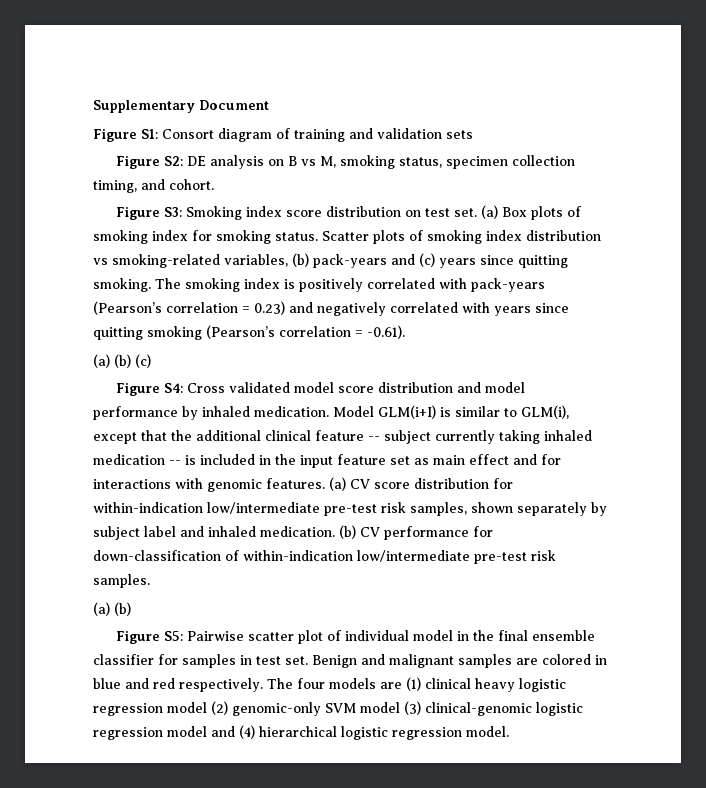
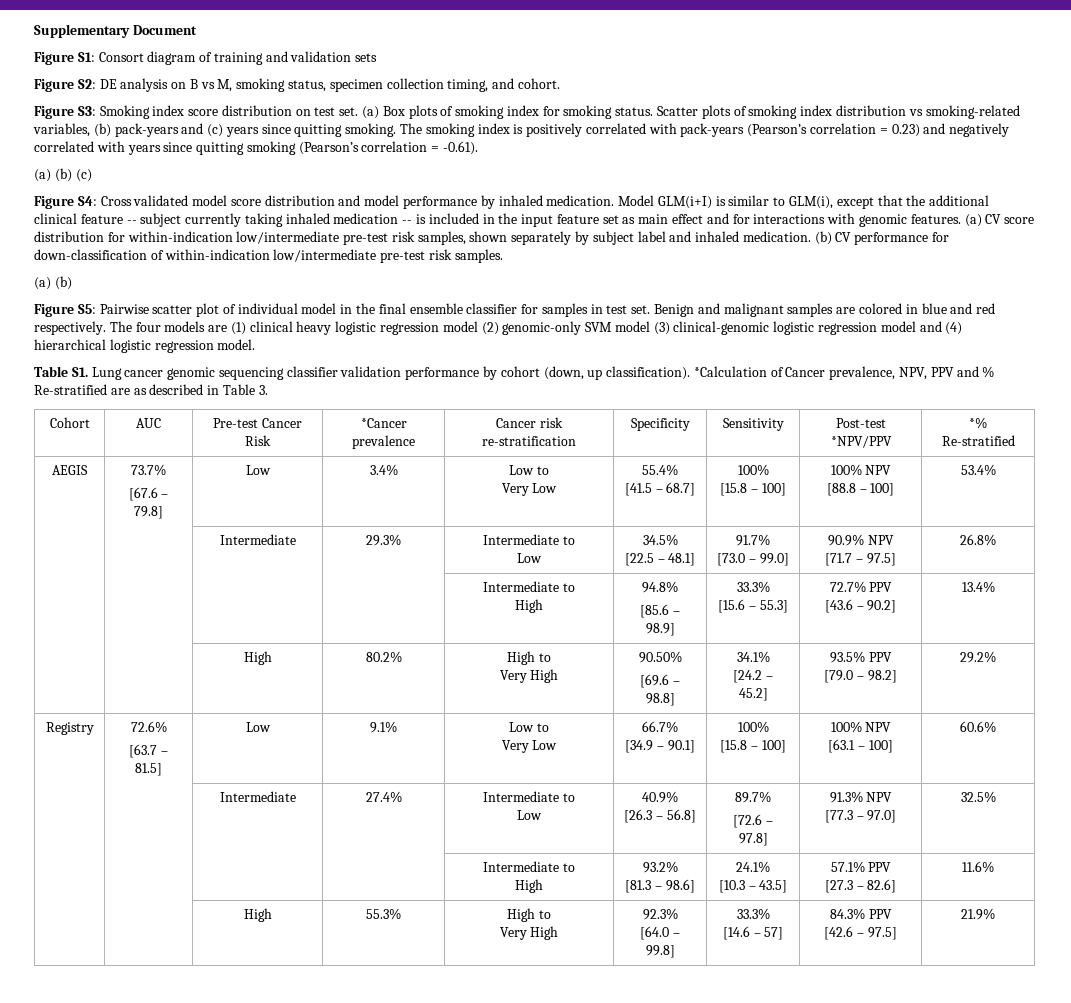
+ Table S1. Lung cancer genomic sequencing classifier validation performance by cohort (down, up classification). *Calculation of Cancer prevalence, NPV, PPV and % Re-stratified are as described in Table 3.
+ Cohort | AUC | Pre-test Cancer Risk | *Cancer prevalence | Cancer risk re-stratification | Specificity | Sensitivity | Post-test *NPV/PPV | *% Re-stratified
+ AEGIS | 73.7%
+ [67.6 – 79.8] | Low | 3.4% | Low to
+ Very Low | 55.4%
+ [41.5 – 68.7] | 100%
+ [15.8 – 100] | 100% NPV
+ [88.8 – 100] | 53.4%
+ | | Intermediate | 29.3% | Intermediate to
+ Low | 34.5%
+ [22.5 – 48.1] | 91.7%
+ [73.0 – 99.0] | 90.9% NPV
+ [71.7 – 97.5] | 26.8%
+ | | | | Intermediate to
+ High | 94.8%
+ [85.6 – 98.9] | 33.3%
+ [15.6 – 55.3] | 72.7% PPV
+ [43.6 – 90.2] | 13.4%
+ | | High | 80.2% | High to
+ Very High | 90.50%
+ [69.6 – 98.8] | 34.1%
+ [24.2 – 45.2] | 93.5% PPV
+ [79.0 – 98.2] | 29.2%
+ Registry | 72.6%
+ [63.7 – 81.5] | Low | 9.1% | Low to
+ Very Low | 66.7%
+ [34.9 – 90.1] | 100%
+ [15.8 – 100] | 100% NPV
+ [63.1 – 100] | 60.6%
+ | | Intermediate | 27.4% | Intermediate to
+ Low | 40.9%
+ [26.3 – 56.8] | 89.7%
+ [72.6 – 97.8] | 91.3% NPV
+ [77.3 – 97.0] | 32.5%
+ | | | | Intermediate to
+ High | 93.2%
+ [81.3 – 98.6] | 24.1%
+ [10.3 – 43.5] | 57.1% PPV
+ [27.3 – 82.6] | 11.6%
+ | | High | 55.3% | High to
+ Very High | 92.3%
+ [64.0 – 99.8] | 33.3%
+ [14.6 – 57] | 84.3% PPV
+ [42.6 – 97.5] | 21.9%

